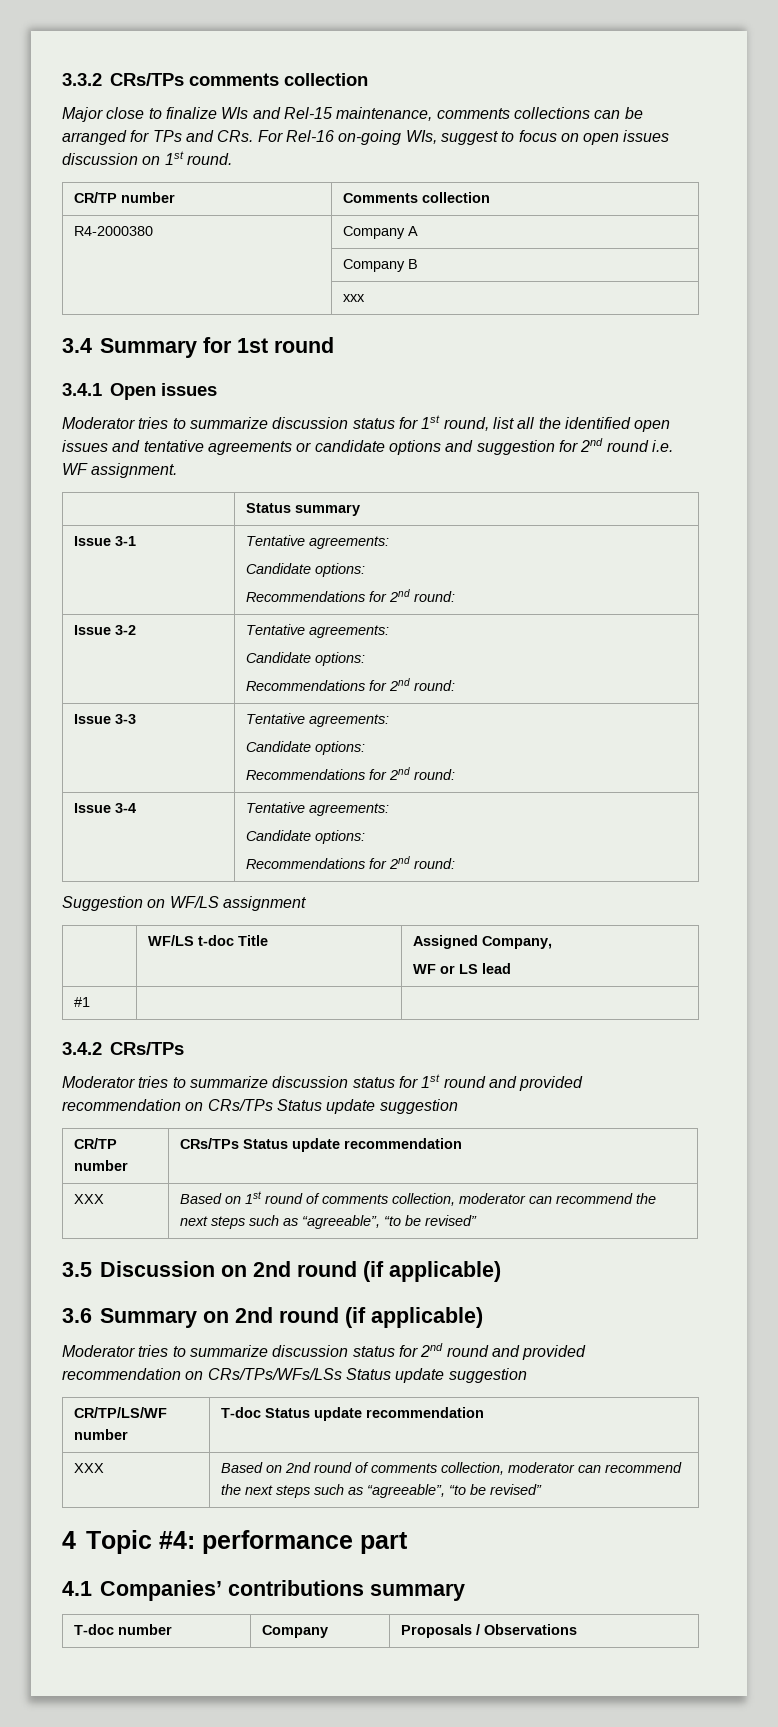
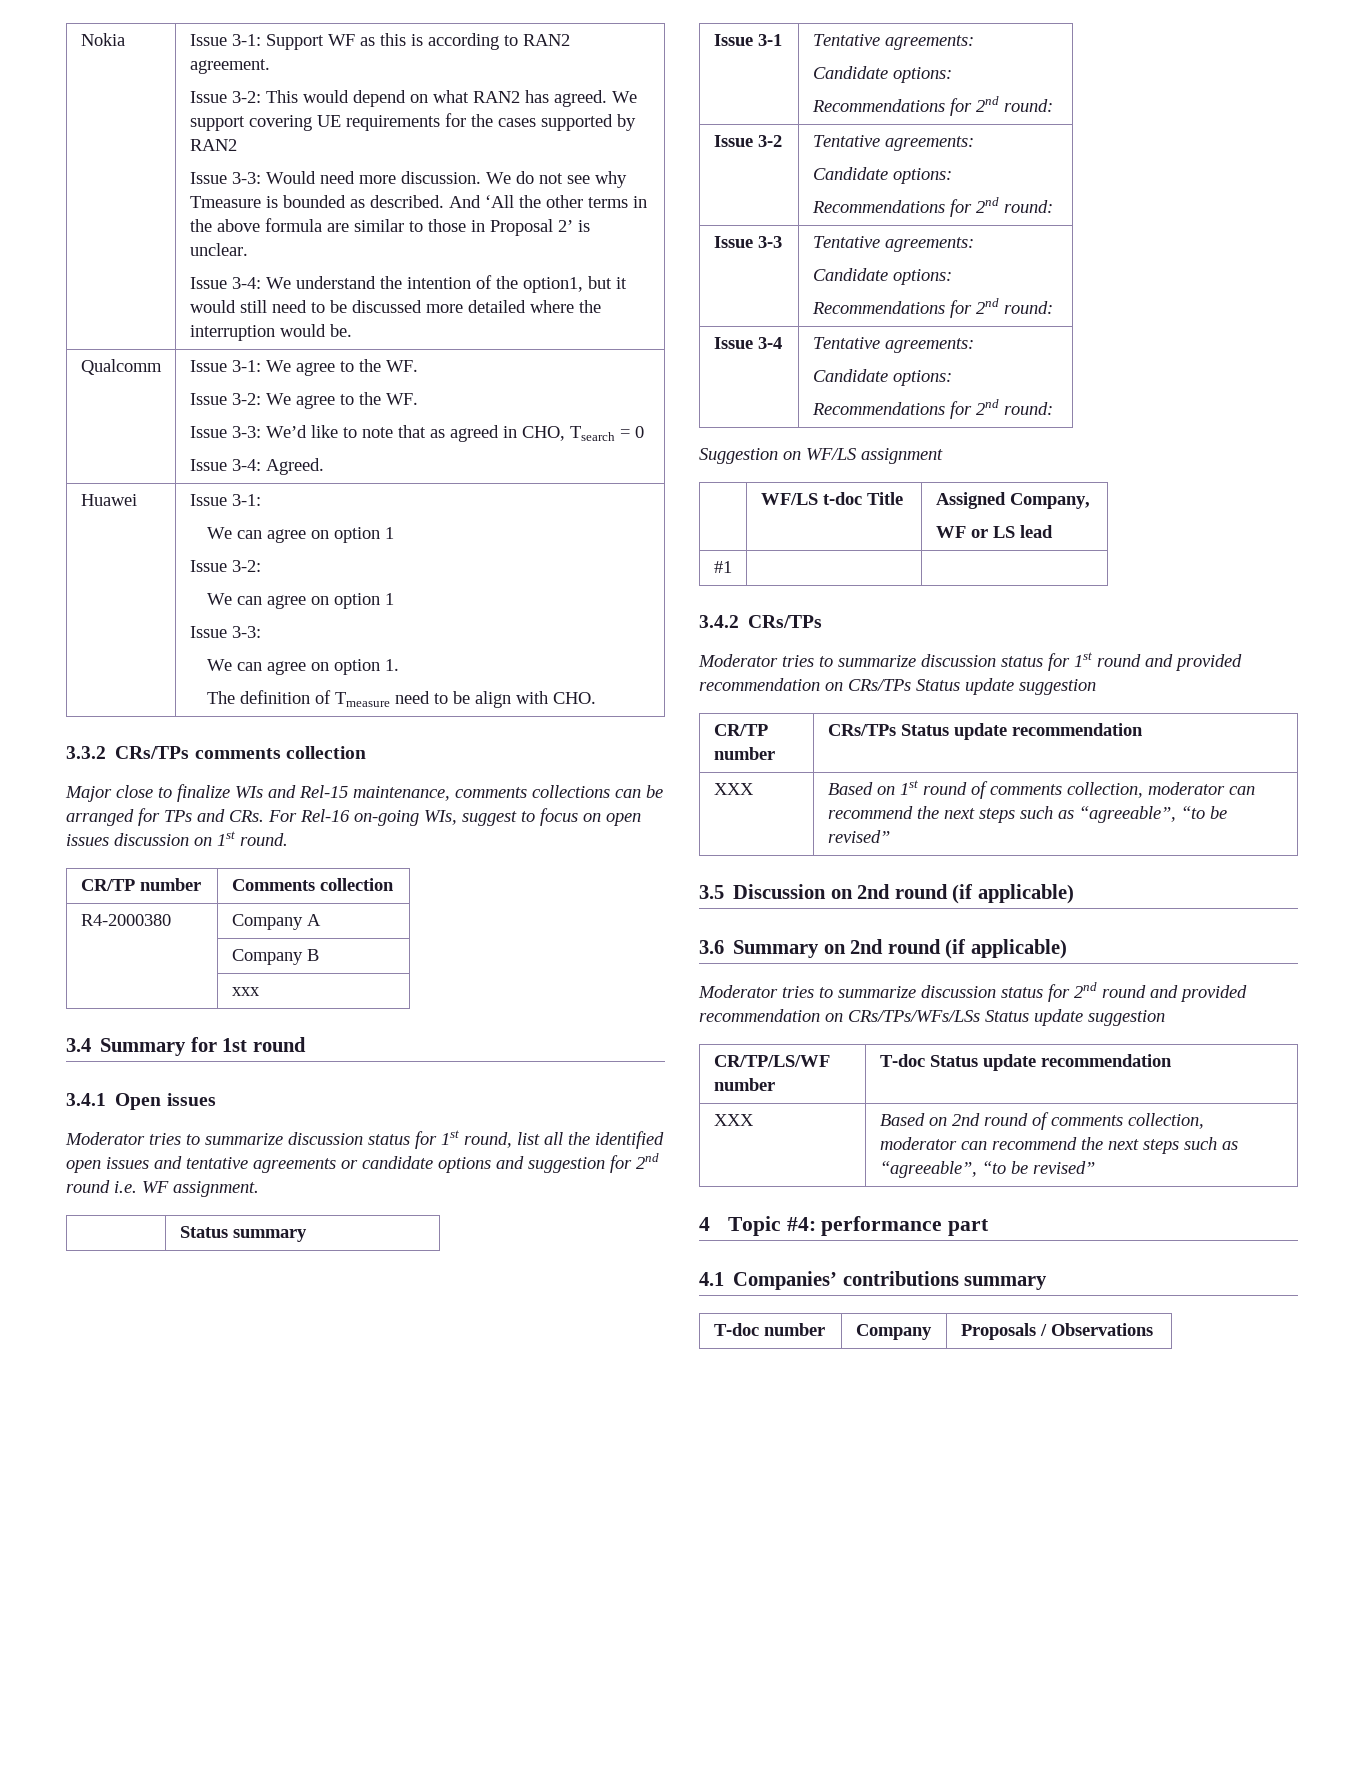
+ Nokia | Issue 3-1: Support WF as this is according to RAN2 agreement.
+ Issue 3-2: This would depend on what RAN2 has agreed. We support covering UE requirements for the cases supported by RAN2
+ Issue 3-3: Would need more discussion. We do not see why Tmeasure is bounded as described. And ‘All the other terms in the above formula are similar to those in Proposal 2’ is unclear.
+ Issue 3-4: We understand the intention of the option1, but it would still need to be discussed more detailed where the interruption would be.
+ Qualcomm | Issue 3-1: We agree to the WF.
+ Issue 3-2: We agree to the WF.
+ Issue 3-3: We’d like to note that as agreed in CHO, Tsearch = 0
+ Issue 3-4: Agreed.
+ Huawei | Issue 3-1:
+ We can agree on option 1
+ Issue 3-2:
+ We can agree on option 1
+ Issue 3-3:
+ We can agree on option 1.
+ The definition of Tmeasure need to be align with CHO.

